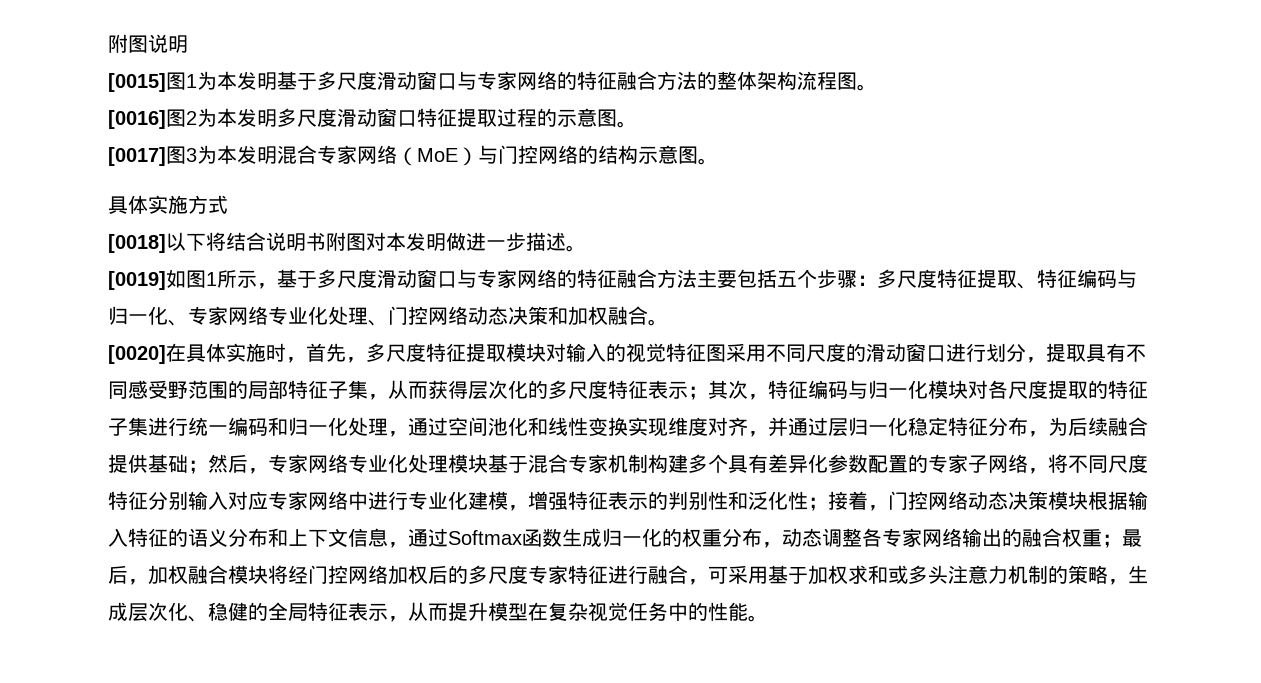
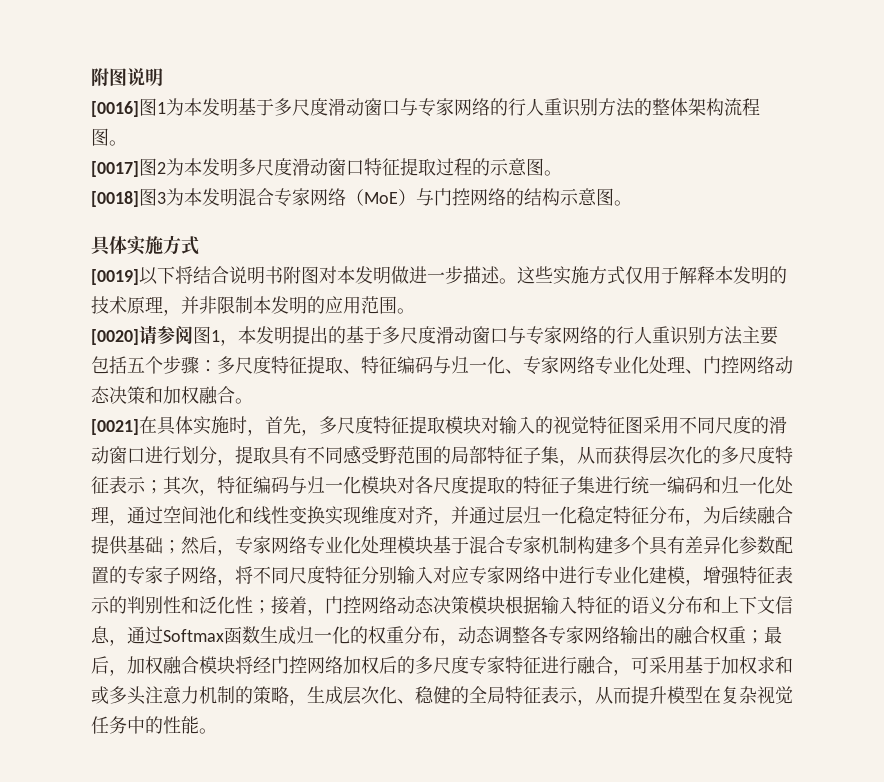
- [0015]图1为本发明基于多尺度滑动窗口与专家网络的特征融合方法的整体架构流程图。
+ [0016]图1为本发明基于多尺度滑动窗口与专家网络的行人重识别方法的整体架构流程图。
- [0016]图2为本发明多尺度滑动窗口特征提取过程的示意图。
+ [0017]图2为本发明多尺度滑动窗口特征提取过程的示意图。
- [0017]图3为本发明混合专家网络（MoE）与门控网络的结构示意图。
+ [0018]图3为本发明混合专家网络（MoE）与门控网络的结构示意图。
- [0018]以下将结合说明书附图对本发明做进一步描述。
- [0019]如图1所示，基于多尺度滑动窗口与专家网络的特征融合方法主要包括五个步骤：多尺度特征提取、特征编码与归一化、专家网络专业化处理、门控网络动态决策和加权融合。
+ [0019]以下将结合说明书附图对本发明做进一步描述。这些实施方式仅用于解释本发明的技术原理，并非限制本发明的应用范围。
+ [0020]请参阅图1，本发明提出的基于多尺度滑动窗口与专家网络的行人重识别方法主要包括五个步骤：多尺度特征提取、特征编码与归一化、专家网络专业化处理、门控网络动态决策和加权融合。
- [0020]在具体实施时，首先，多尺度特征提取模块对输入的视觉特征图采用不同尺度的滑动窗口进行划分，提取具有不同感受野范围的局部特征子集，从而获得层次化的多尺度特征表示；
+ [0021]在具体实施时，首先，多尺度特征提取模块对输入的视觉特征图采用不同尺度的滑动窗口进行划分，提取具有不同感受野范围的局部特征子集，从而获得层次化的多尺度特征表示；

